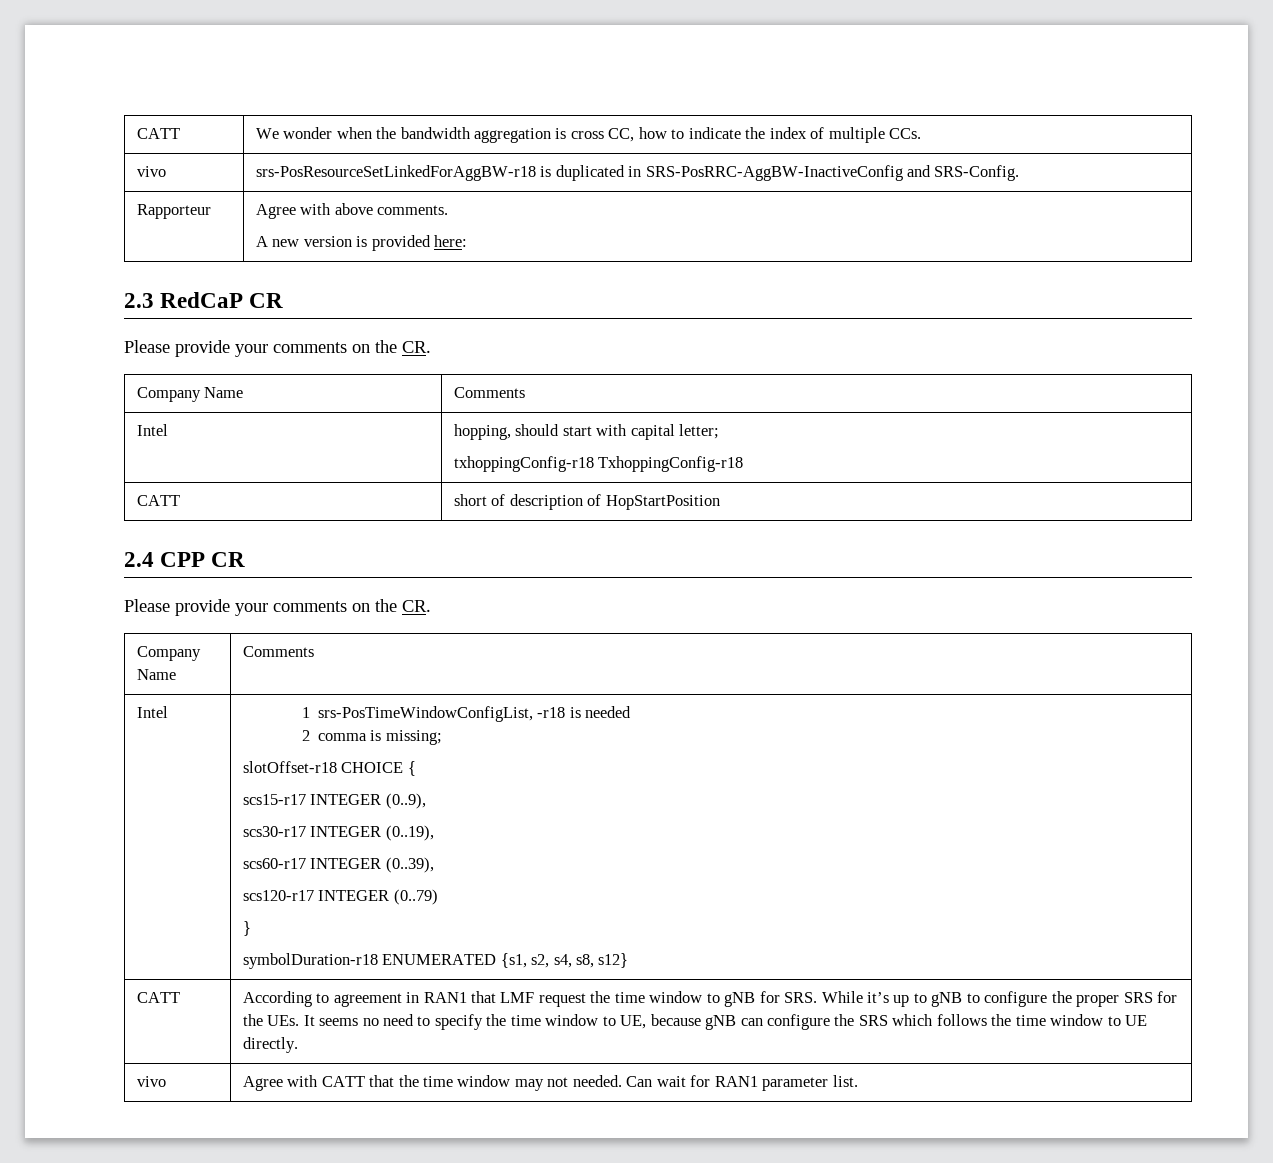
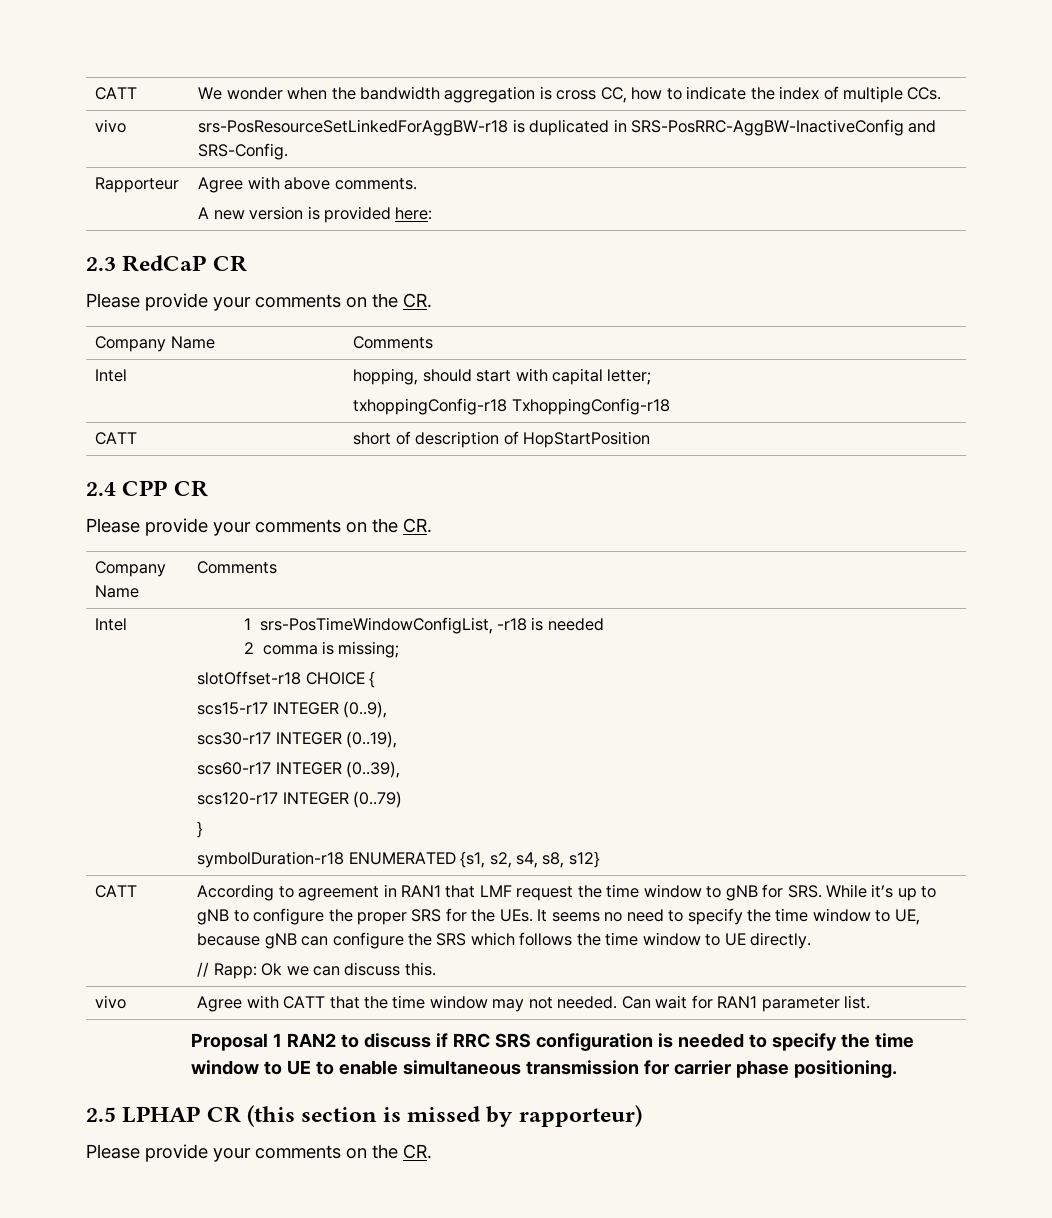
+ // Rapp: Ok we can discuss this.
+ Proposal 1 RAN2 to discuss if RRC SRS configuration is needed to specify the time window to UE to enable simultaneous transmission for carrier phase positioning.
+ 2.5 LPHAP CR (this section is missed by rapporteur)
+ Please provide your comments on the CR.

